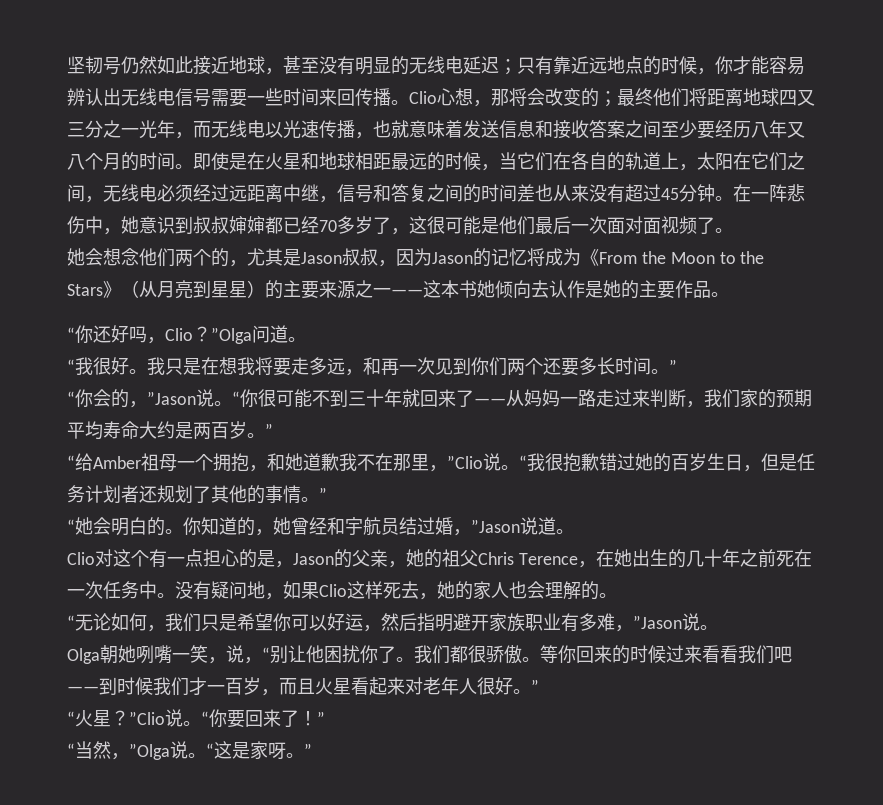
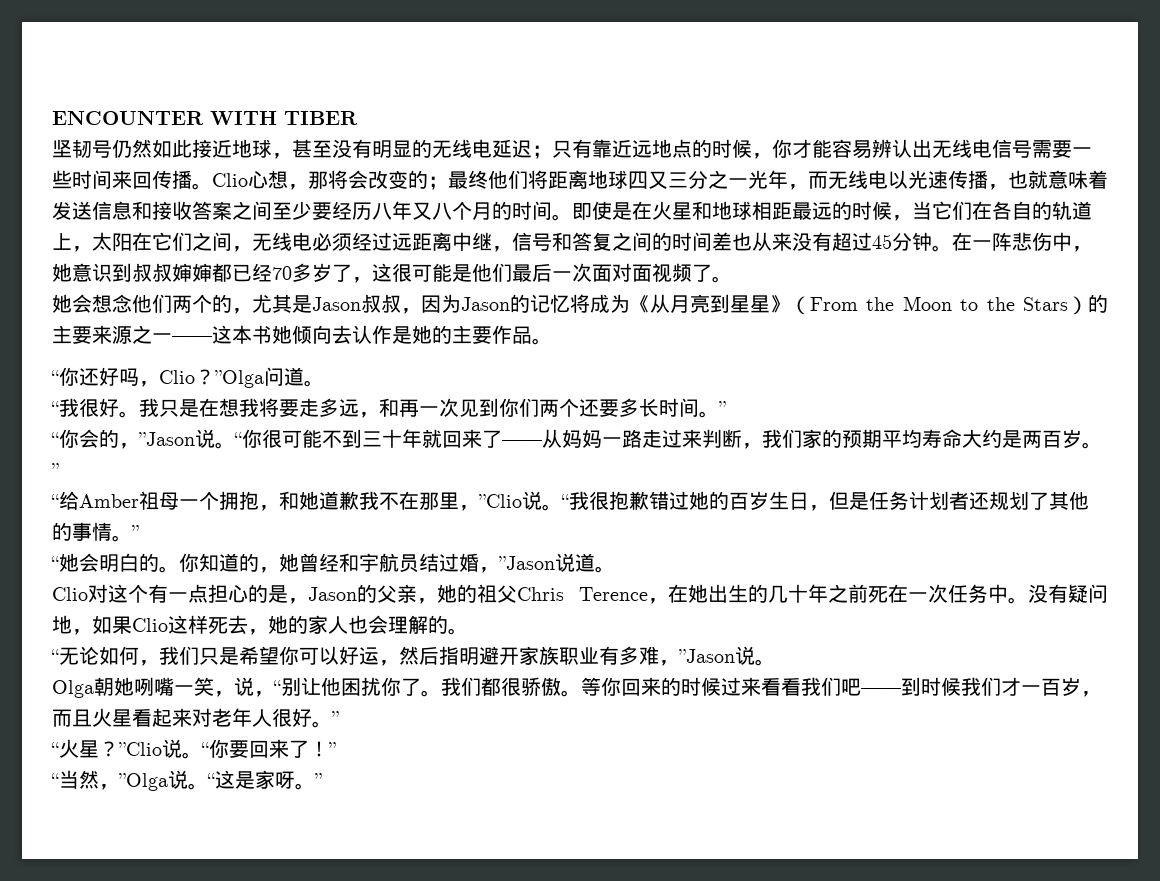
+ ENCOUNTER WITH TIBER
- 她会想念他们两个的，尤其是Jason叔叔，因为Jason的记忆将成为《From the Moon to the Stars》（从月亮到星星）的主要来源之一——这本书她倾向去认作是她的主要作品。
+ 她会想念他们两个的，尤其是Jason叔叔，因为Jason的记忆将成为《从月亮到星星》（From the Moon to the Stars）的主要来源之一——这本书她倾向去认作是她的主要作品。

